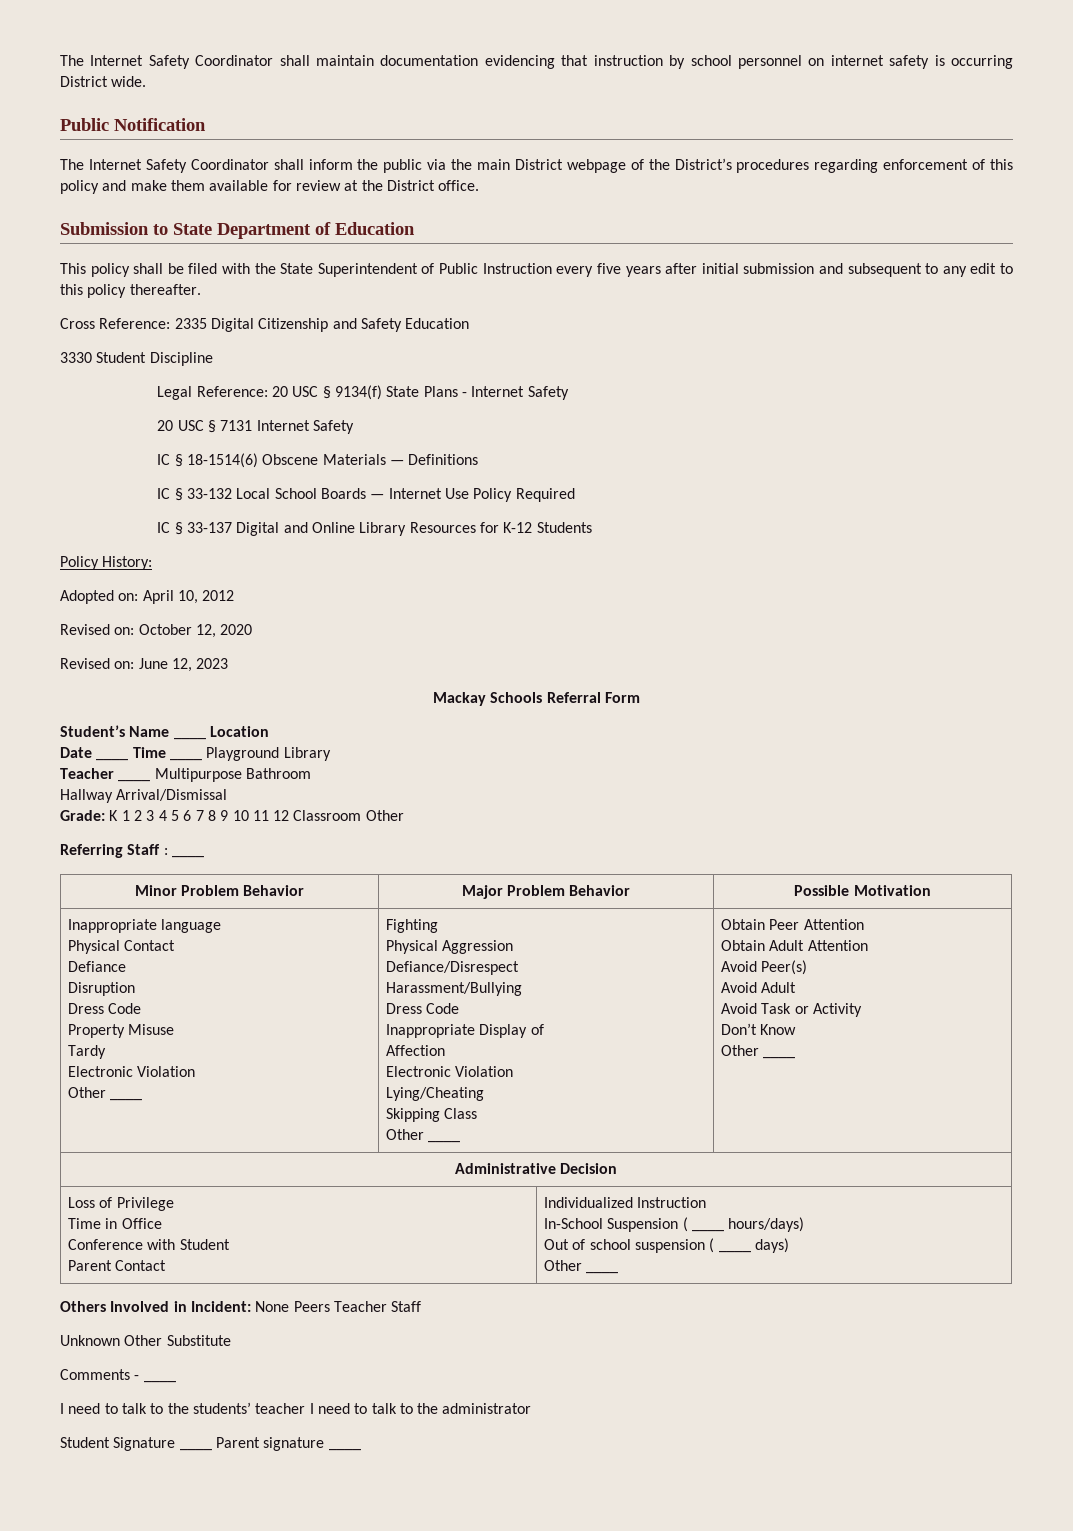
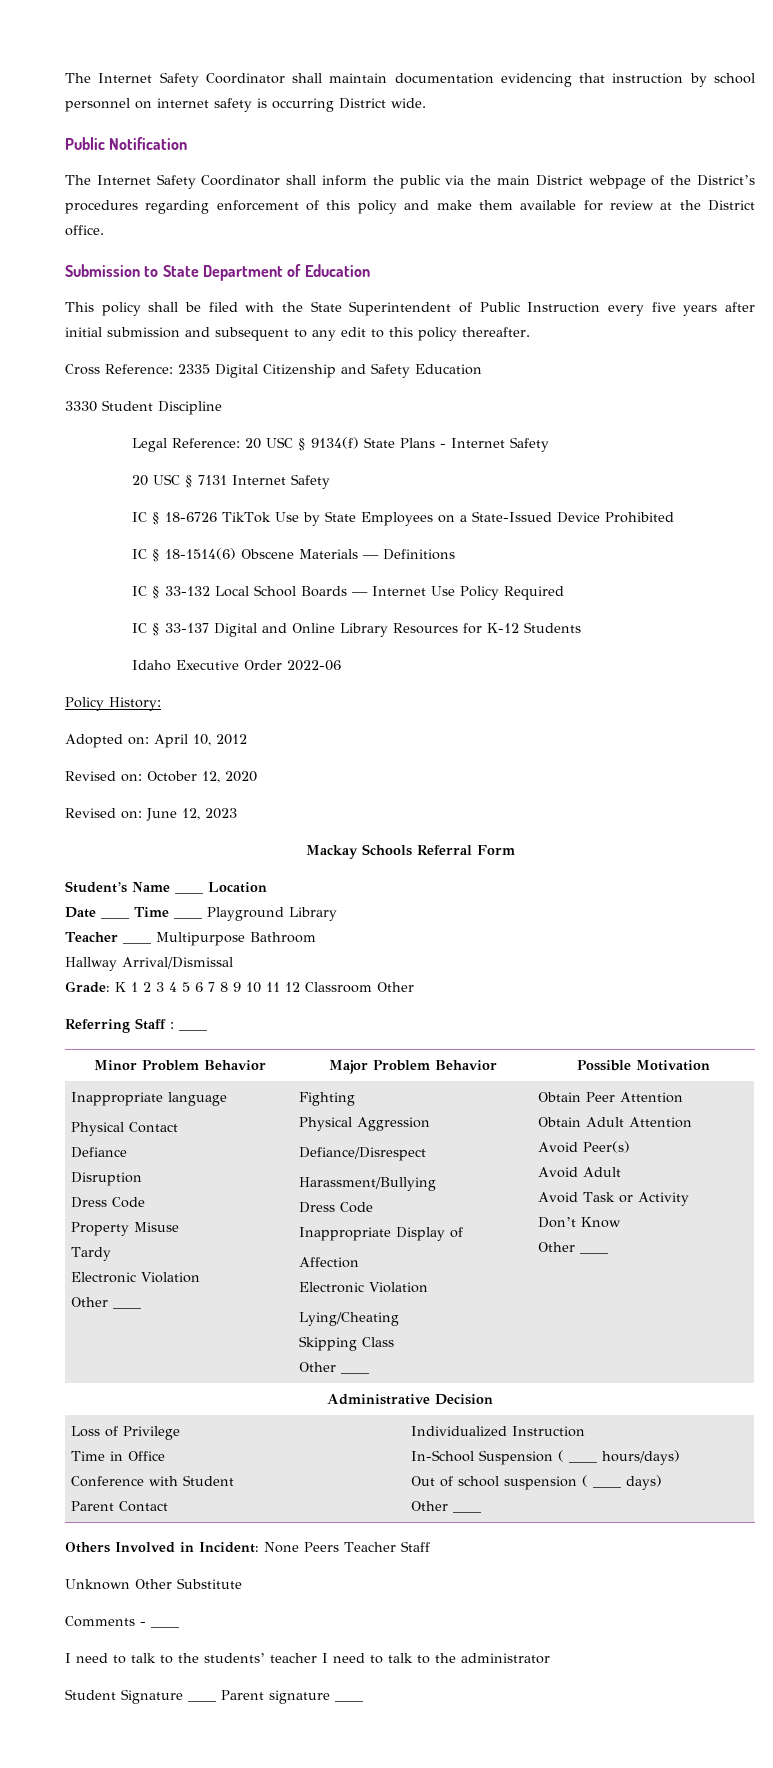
+ IC § 18-6726 TikTok Use by State Employees on a State-Issued Device Prohibited
+ Idaho Executive Order 2022-06

